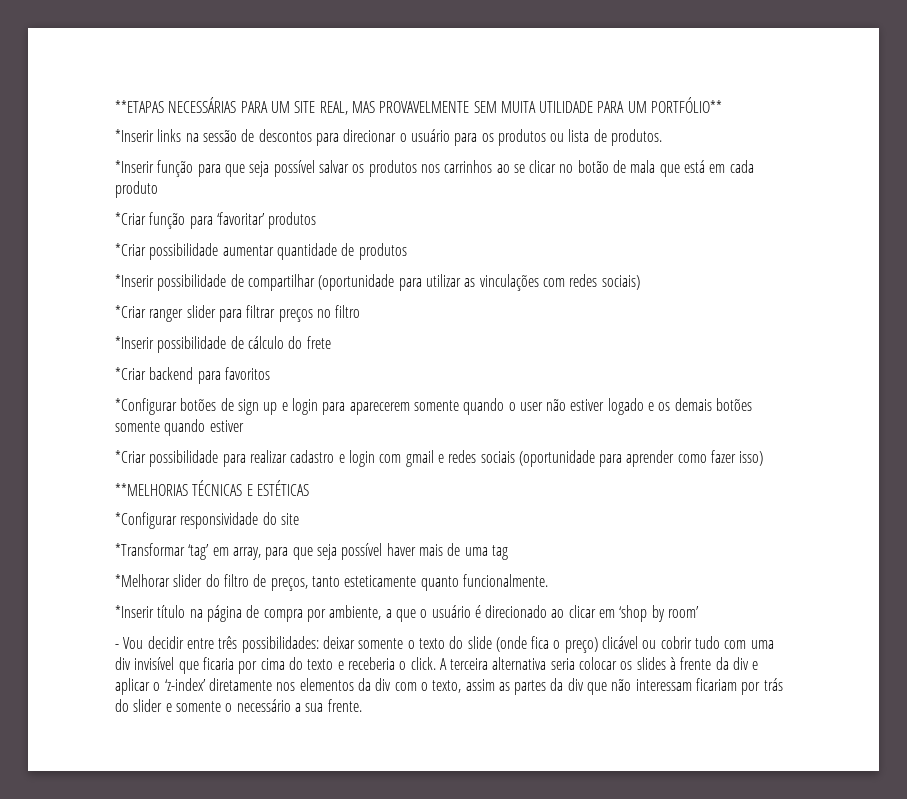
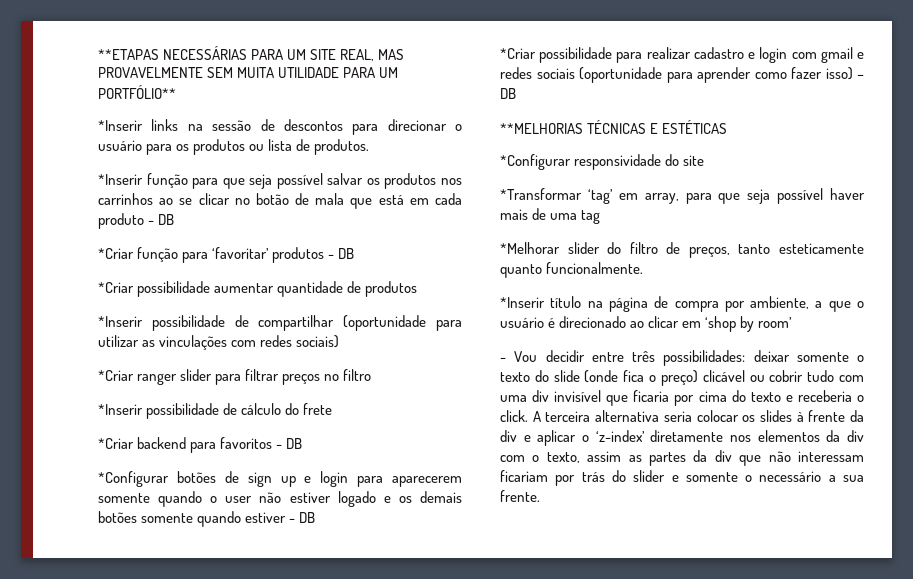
- *Inserir função para que seja possível salvar os produtos nos carrinhos ao se clicar no botão de mala que está em cada produto
+ *Inserir função para que seja possível salvar os produtos nos carrinhos ao se clicar no botão de mala que está em cada produto - DB
- *Criar função para ‘favoritar’ produtos
+ *Criar função para ‘favoritar’ produtos - DB
- *Criar backend para favoritos
+ *Criar backend para favoritos - DB
- *Configurar botões de sign up e login para aparecerem somente quando o user não estiver logado e os demais botões somente quando estiver
+ *Configurar botões de sign up e login para aparecerem somente quando o user não estiver logado e os demais botões somente quando estiver - DB
- *Criar possibilidade para realizar cadastro e login com gmail e redes sociais (oportunidade para aprender como fazer isso)
+ *Criar possibilidade para realizar cadastro e login com gmail e redes sociais (oportunidade para aprender como fazer isso) – DB

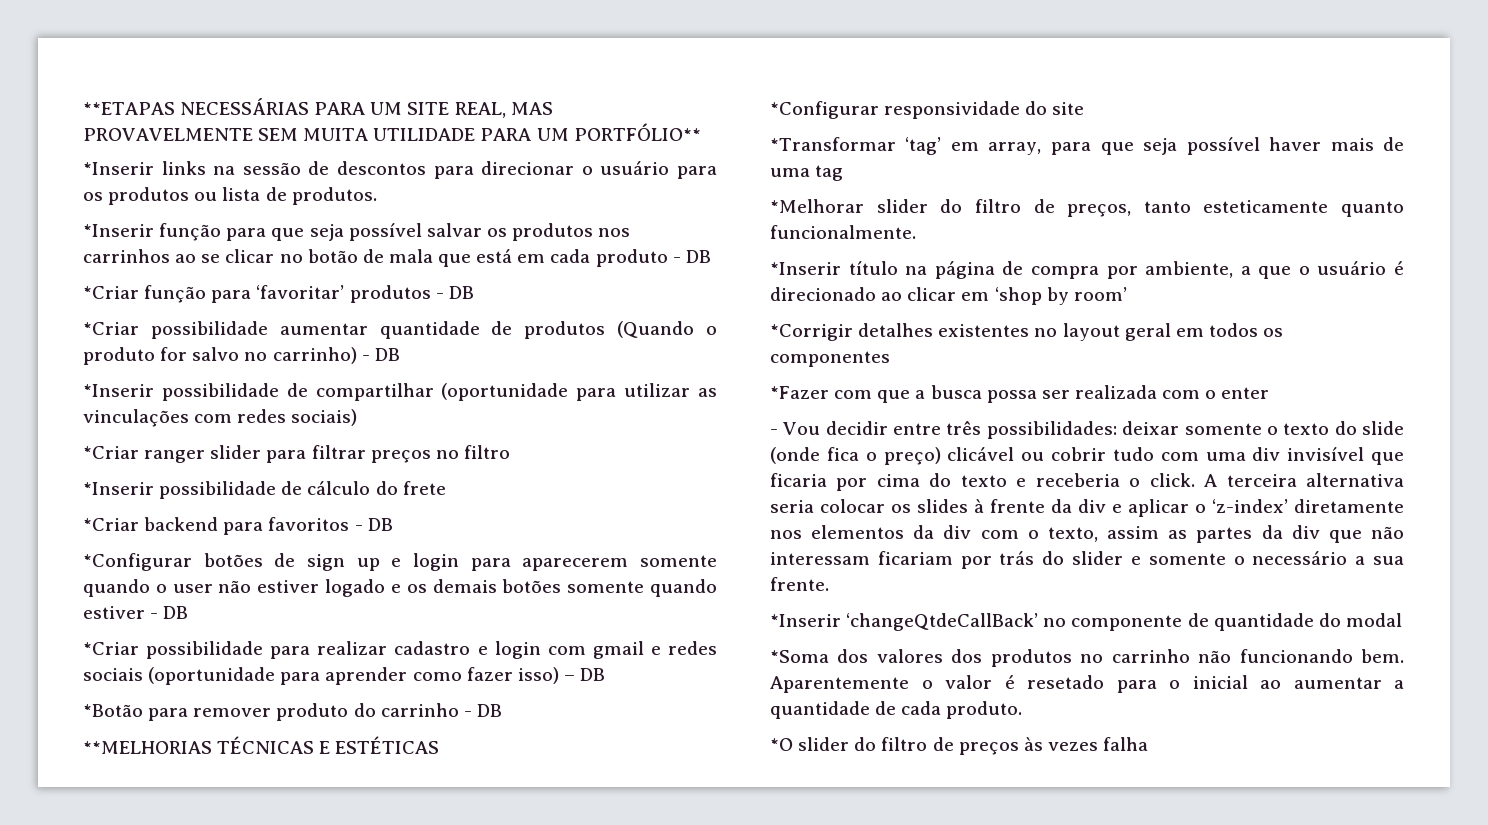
- *Criar possibilidade aumentar quantidade de produtos
+ *Criar possibilidade aumentar quantidade de produtos (Quando o produto for salvo no carrinho) - DB
+ *Botão para remover produto do carrinho - DB
+ *Corrigir detalhes existentes no layout geral em todos os componentes
+ *Fazer com que a busca possa ser realizada com o enter
+ *Inserir ‘changeQtdeCallBack’ no componente de quantidade do modal
+ *Soma dos valores dos produtos no carrinho não funcionando bem. Aparentemente o valor é resetado para o inicial ao aumentar a quantidade de cada produto.
+ *O slider do filtro de preços às vezes falha

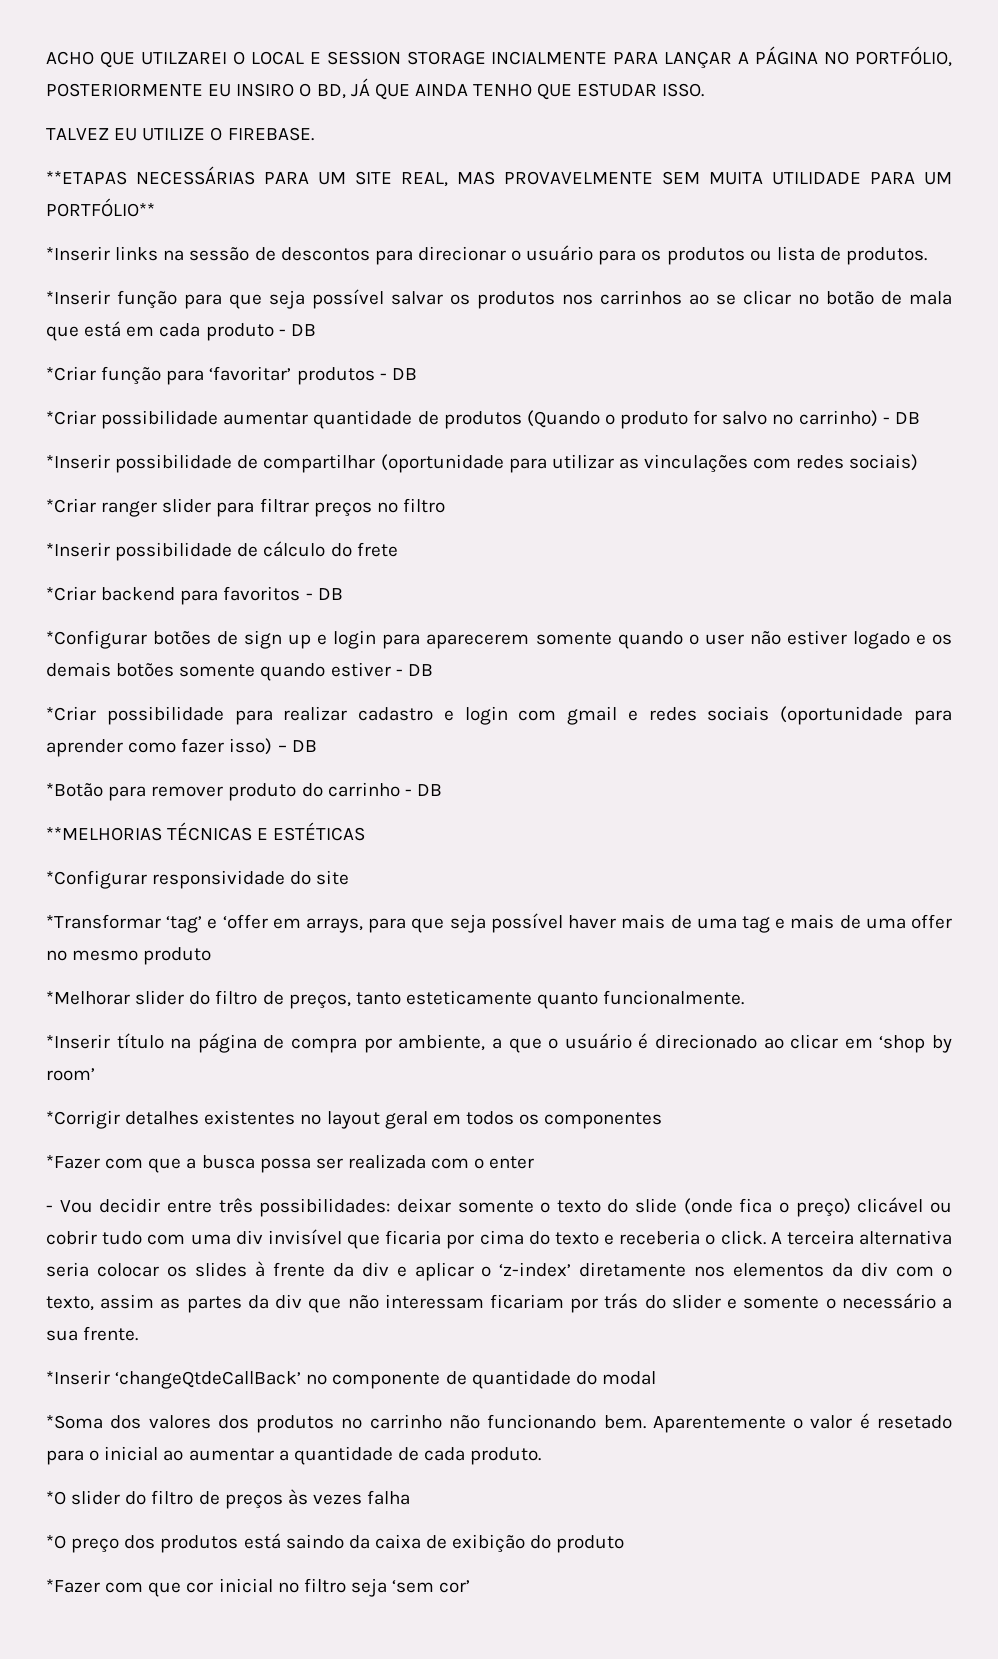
+ ACHO QUE UTILZAREI O LOCAL E SESSION STORAGE INCIALMENTE PARA LANÇAR A PÁGINA NO PORTFÓLIO, POSTERIORMENTE EU INSIRO O BD, JÁ QUE AINDA TENHO QUE ESTUDAR ISSO.
+ TALVEZ EU UTILIZE O FIREBASE.
- *Transformar ‘tag’ em array, para que seja possível haver mais de uma tag
+ *Transformar ‘tag’ e ‘offer em arrays, para que seja possível haver mais de uma tag e mais de uma offer no mesmo produto
+ *O preço dos produtos está saindo da caixa de exibição do produto
+ *Fazer com que cor inicial no filtro seja ‘sem cor’

